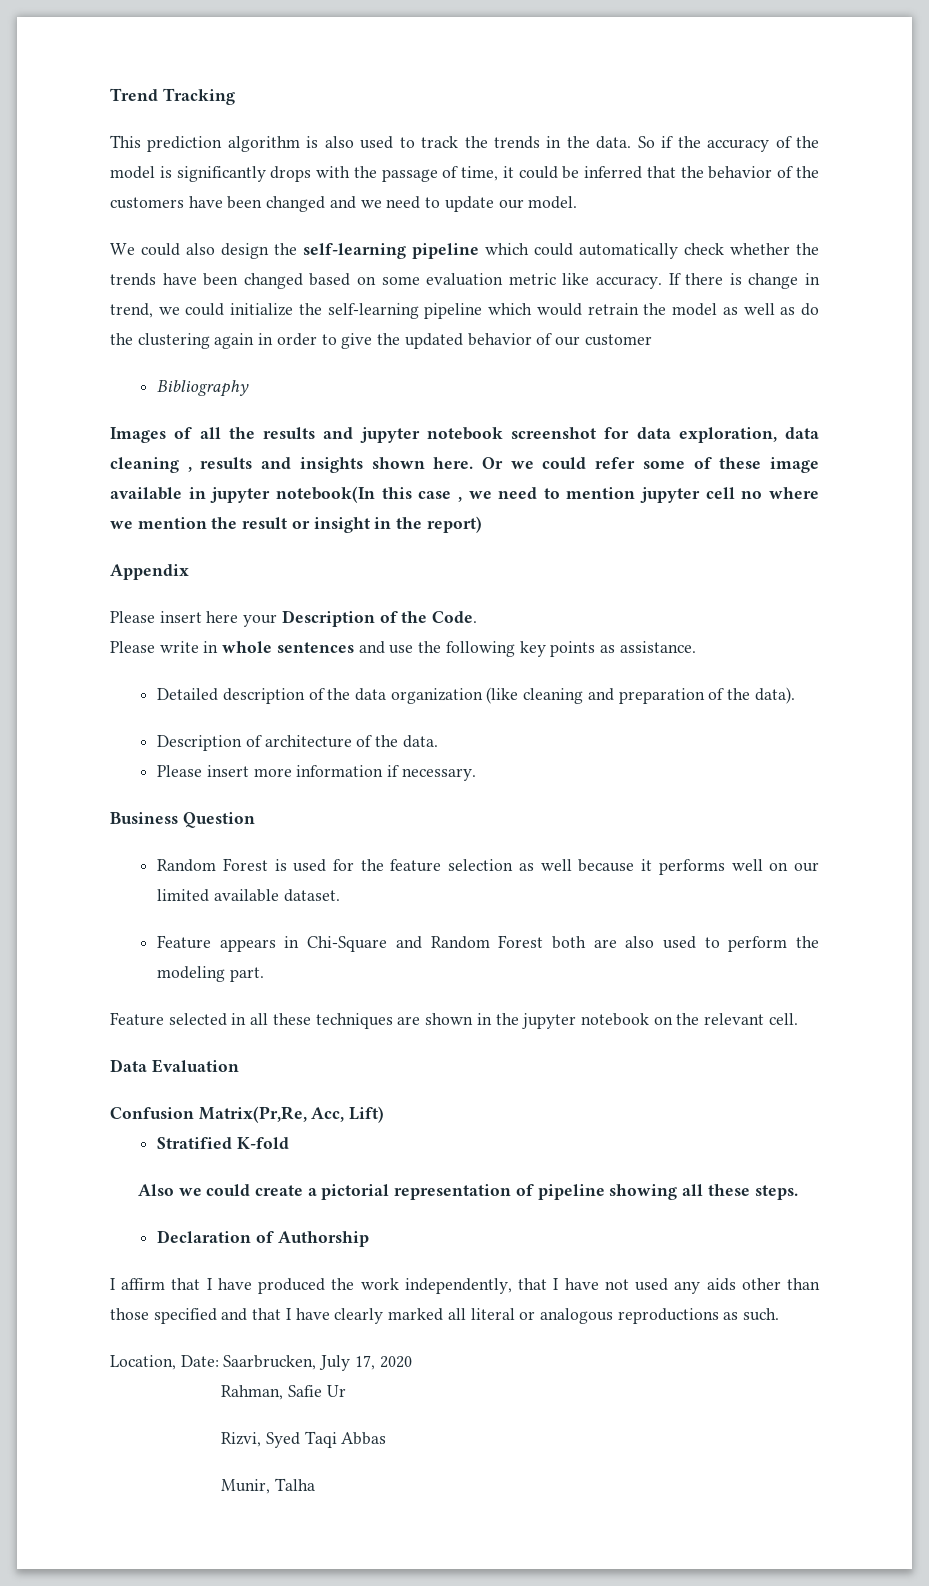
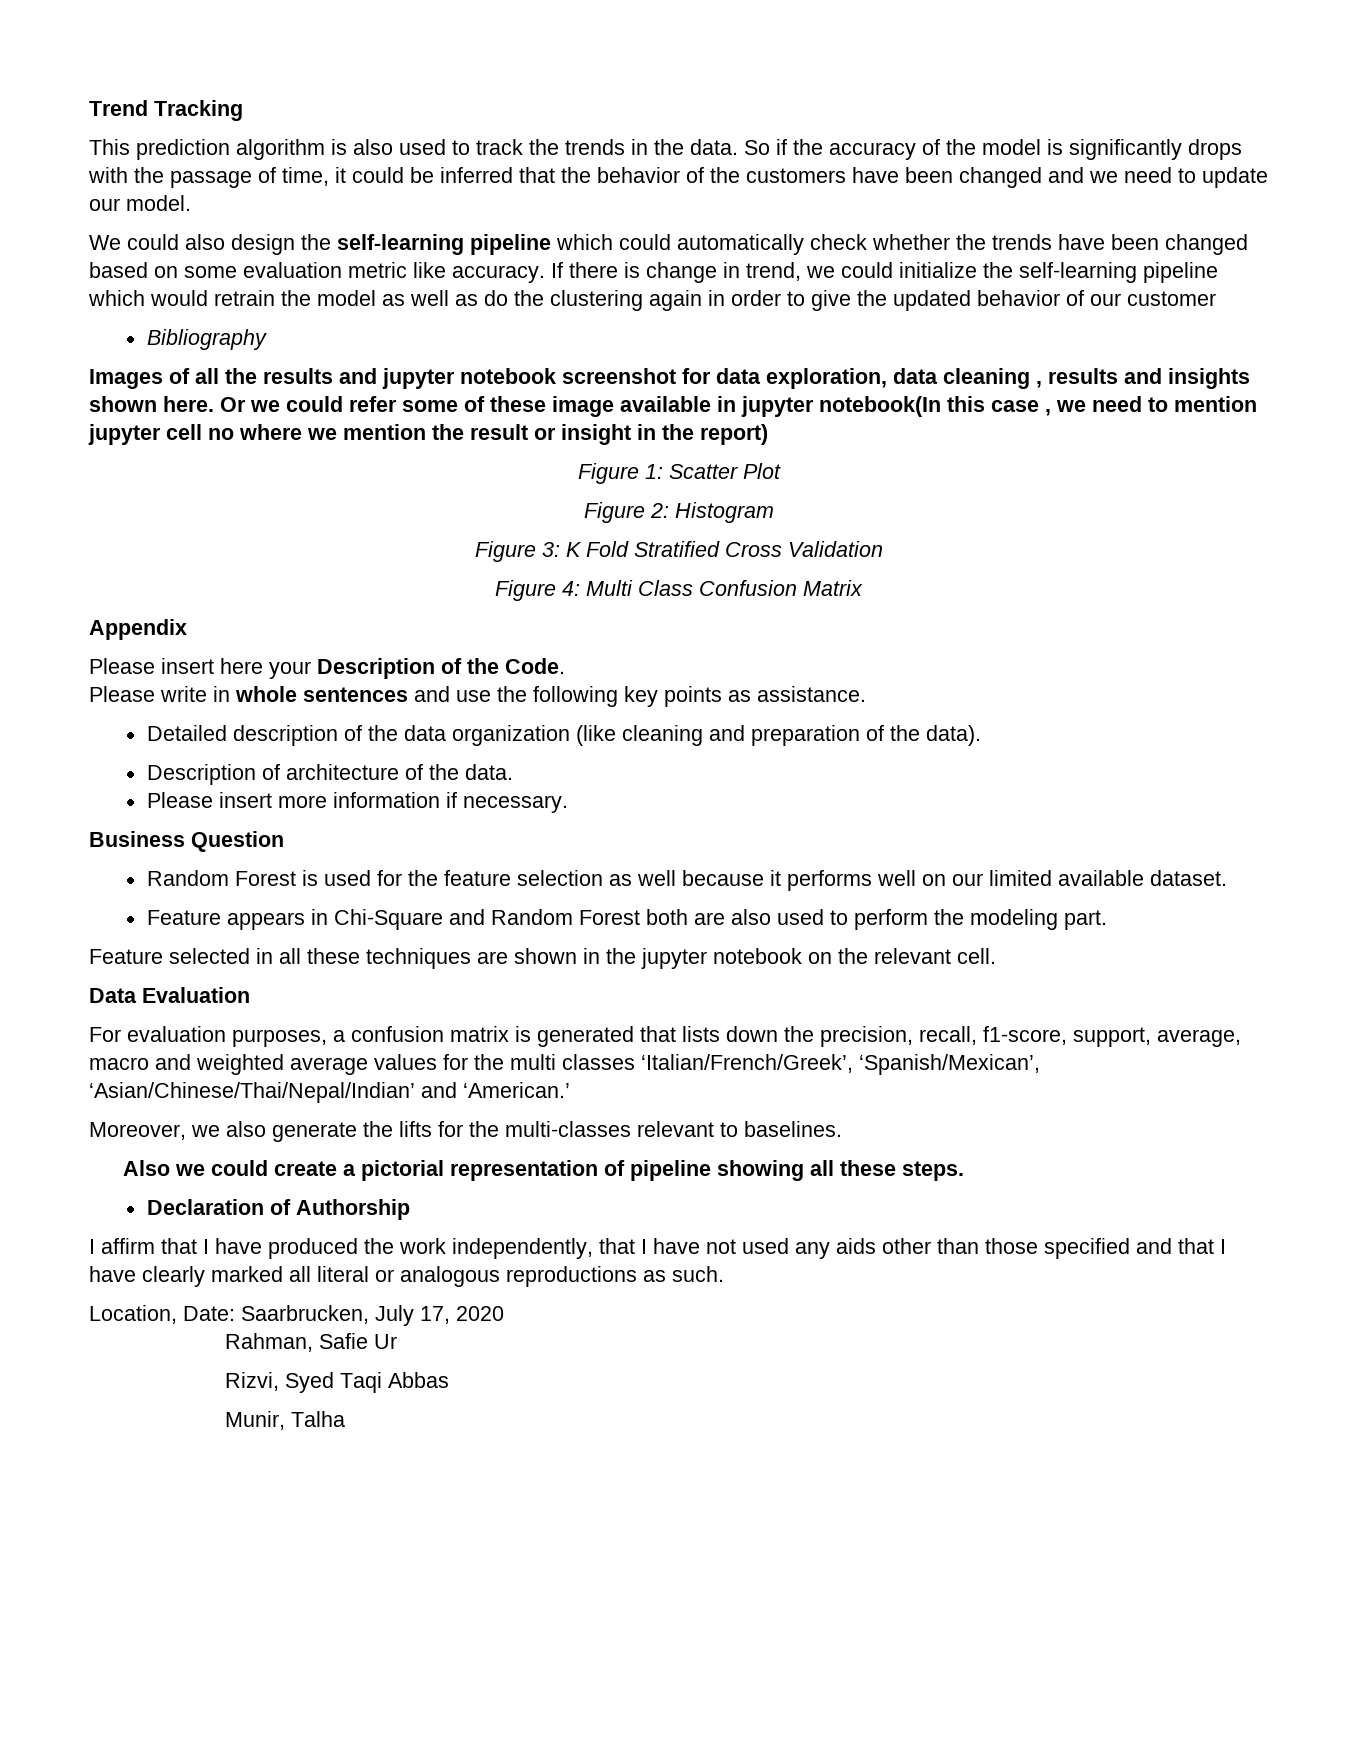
+ Figure 1: Scatter Plot
+ Figure 2: Histogram
+ Figure 3: K Fold Stratified Cross Validation
+ Figure 4: Multi Class Confusion Matrix
- Confusion Matrix(Pr,Re, Acc, Lift)
- Stratified K-fold
+ For evaluation purposes, a confusion matrix is generated that lists down the precision, recall, f1-score, support, average, macro and weighted average values for the multi classes ‘Italian/French/Greek’, ‘Spanish/Mexican’, ‘Asian/Chinese/Thai/Nepal/Indian’ and ‘American.’
+ Moreover, we also generate the lifts for the multi-classes relevant to baselines.

